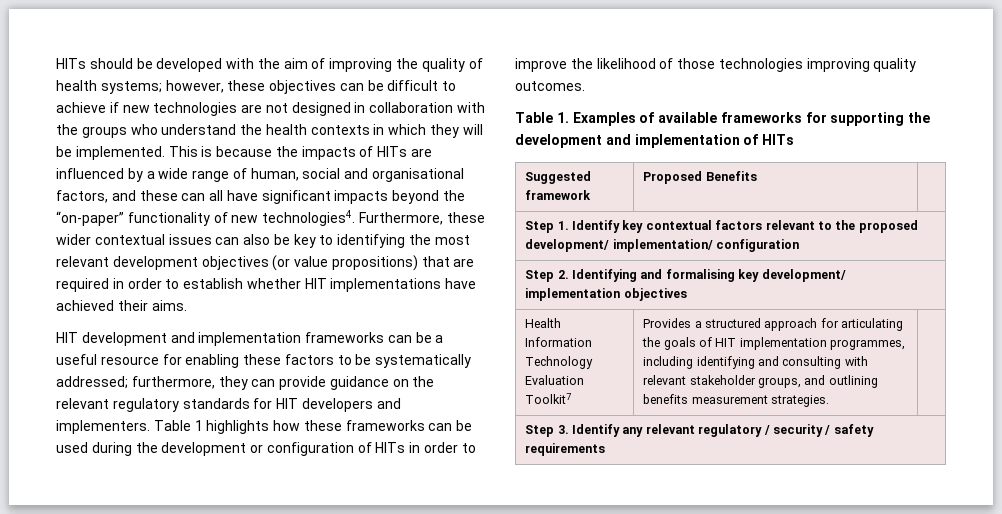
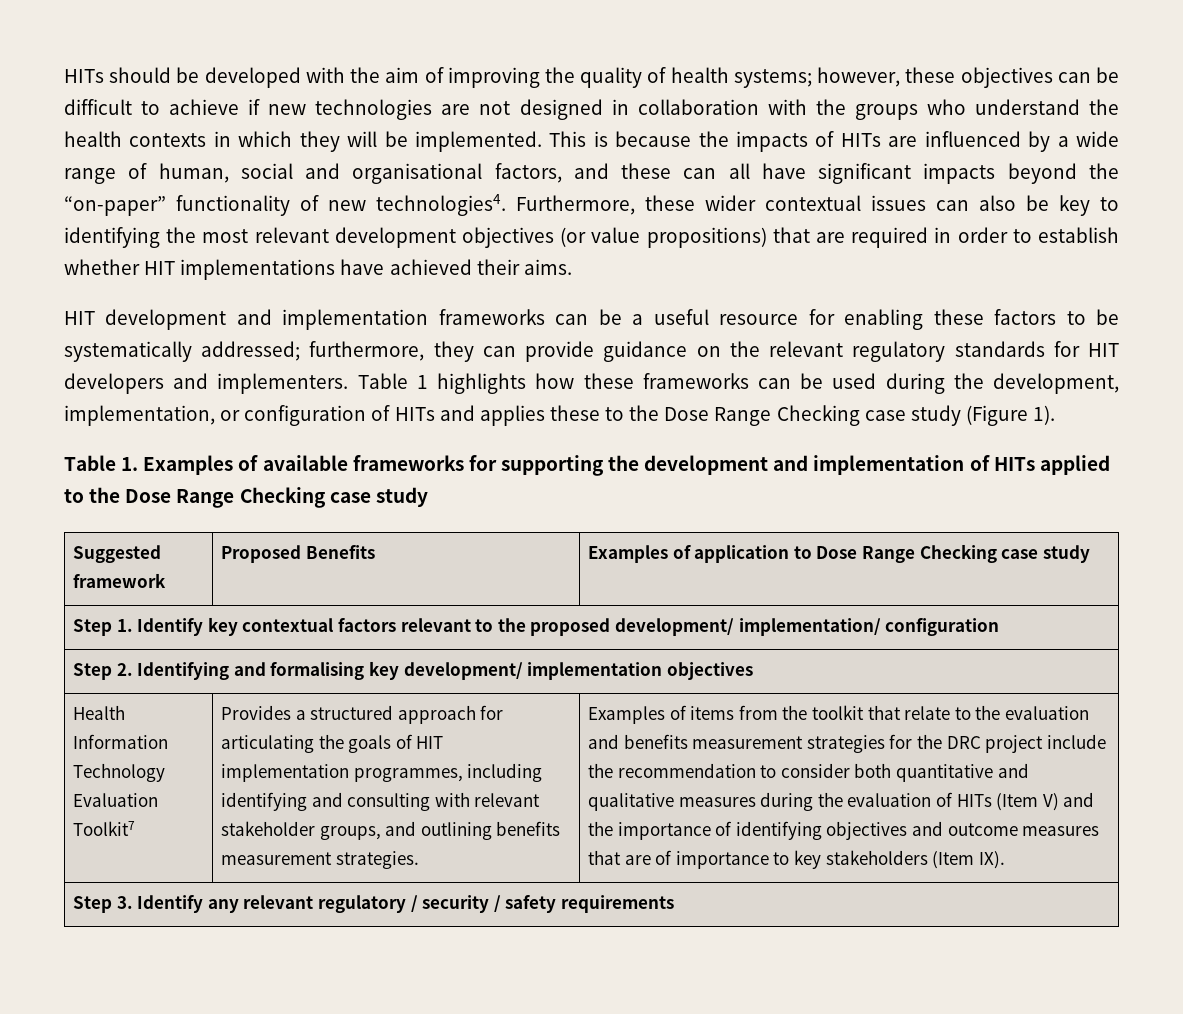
- Table 1 highlights how these frameworks can be used during the development or configuration of HITs in order to improve the likelihood of those technologies improving quality outcomes.
+ Table 1 highlights how these frameworks can be used during the development, implementation, or configuration of HITs and applies these to the Dose Range Checking case study (Figure 1).
- Table 1. Examples of available frameworks for supporting the development and implementation of HITs
- Suggested framework | Proposed Benefits |
+ Table 1. Examples of available frameworks for supporting the development and implementation of HITs applied to the Dose Range Checking case study
+ Suggested framework | Proposed Benefits | Examples of application to Dose Range Checking case study
+ Examples of items from the toolkit that relate to the evaluation and benefits measurement strategies for the DRC project include the recommendation to consider both quantitative and qualitative measures during the evaluation of HITs (Item V) and the importance of identifying objectives and outcome measures that are of importance to key stakeholders (Item IX).

